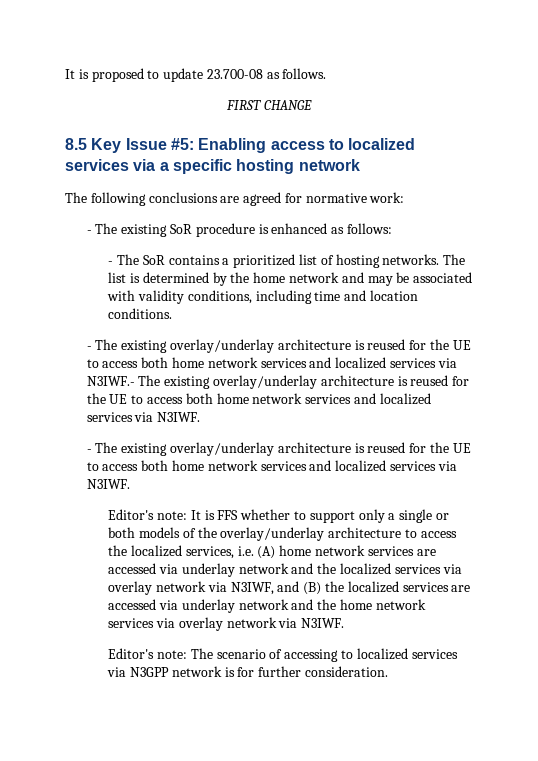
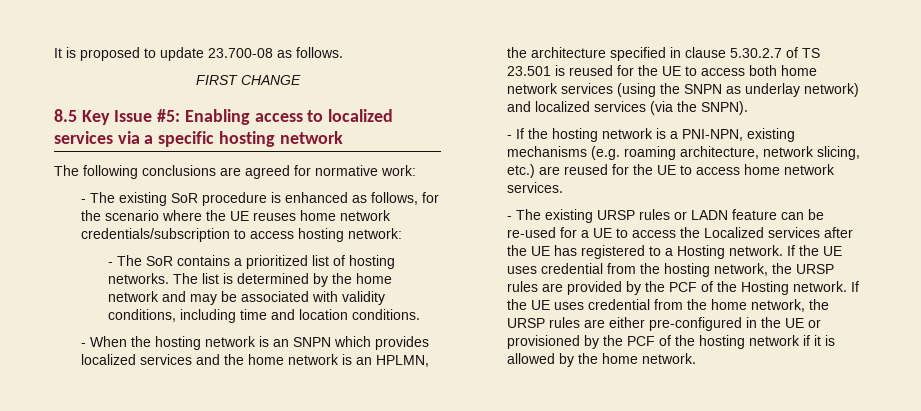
- - The existing SoR procedure is enhanced as follows:
+ - The existing SoR procedure is enhanced as follows, for the scenario where the UE reuses home network credentials/subscription to access hosting network:
- - The existing overlay/underlay architecture is reused for the UE to access both home network services and localized services via N3IWF.- The existing overlay/underlay architecture is reused for the UE to access both home network services and localized services via N3IWF.
- - The existing overlay/underlay architecture is reused for the UE to access both home network services and localized services via N3IWF.
- Editor's note: It is FFS whether to support only a single or both models of the overlay/underlay architecture to access the localized services, i.e. (A) home network services are accessed via underlay network and the localized services via overlay network via N3IWF, and (B) the localized services are accessed via underlay network and the home network services via overlay network via N3IWF.
- Editor's note: The scenario of accessing to localized services via N3GPP network is for further consideration.
+ - When the hosting network is an SNPN which provides localized services and the home network is an HPLMN, the architecture specified in clause 5.30.2.7 of TS 23.501 is reused for the UE to access both home network services (using the SNPN as underlay network) and localized services (via the SNPN).
+ - If the hosting network is a PNI-NPN, existing mechanisms (e.g. roaming architecture, network slicing, etc.) are reused for the UE to access home network services.
+ - The existing URSP rules or LADN feature can be re-used for a UE to access the Localized services after the UE has registered to a Hosting network. If the UE uses credential from the hosting network, the URSP rules are provided by the PCF of the Hosting network. If the UE uses credential from the home network, the URSP rules are either pre-configured in the UE or provisioned by the PCF of the hosting network if it is allowed by the home network.

